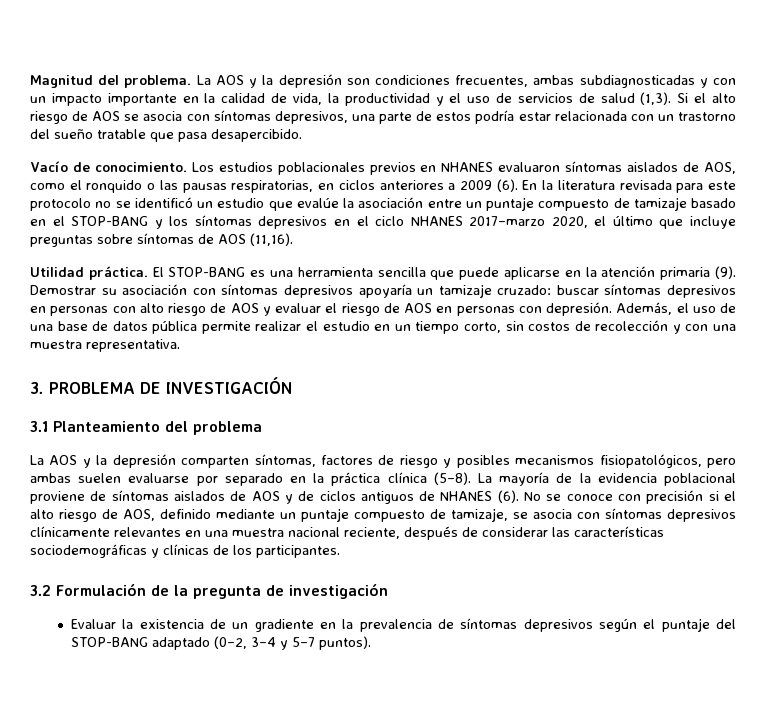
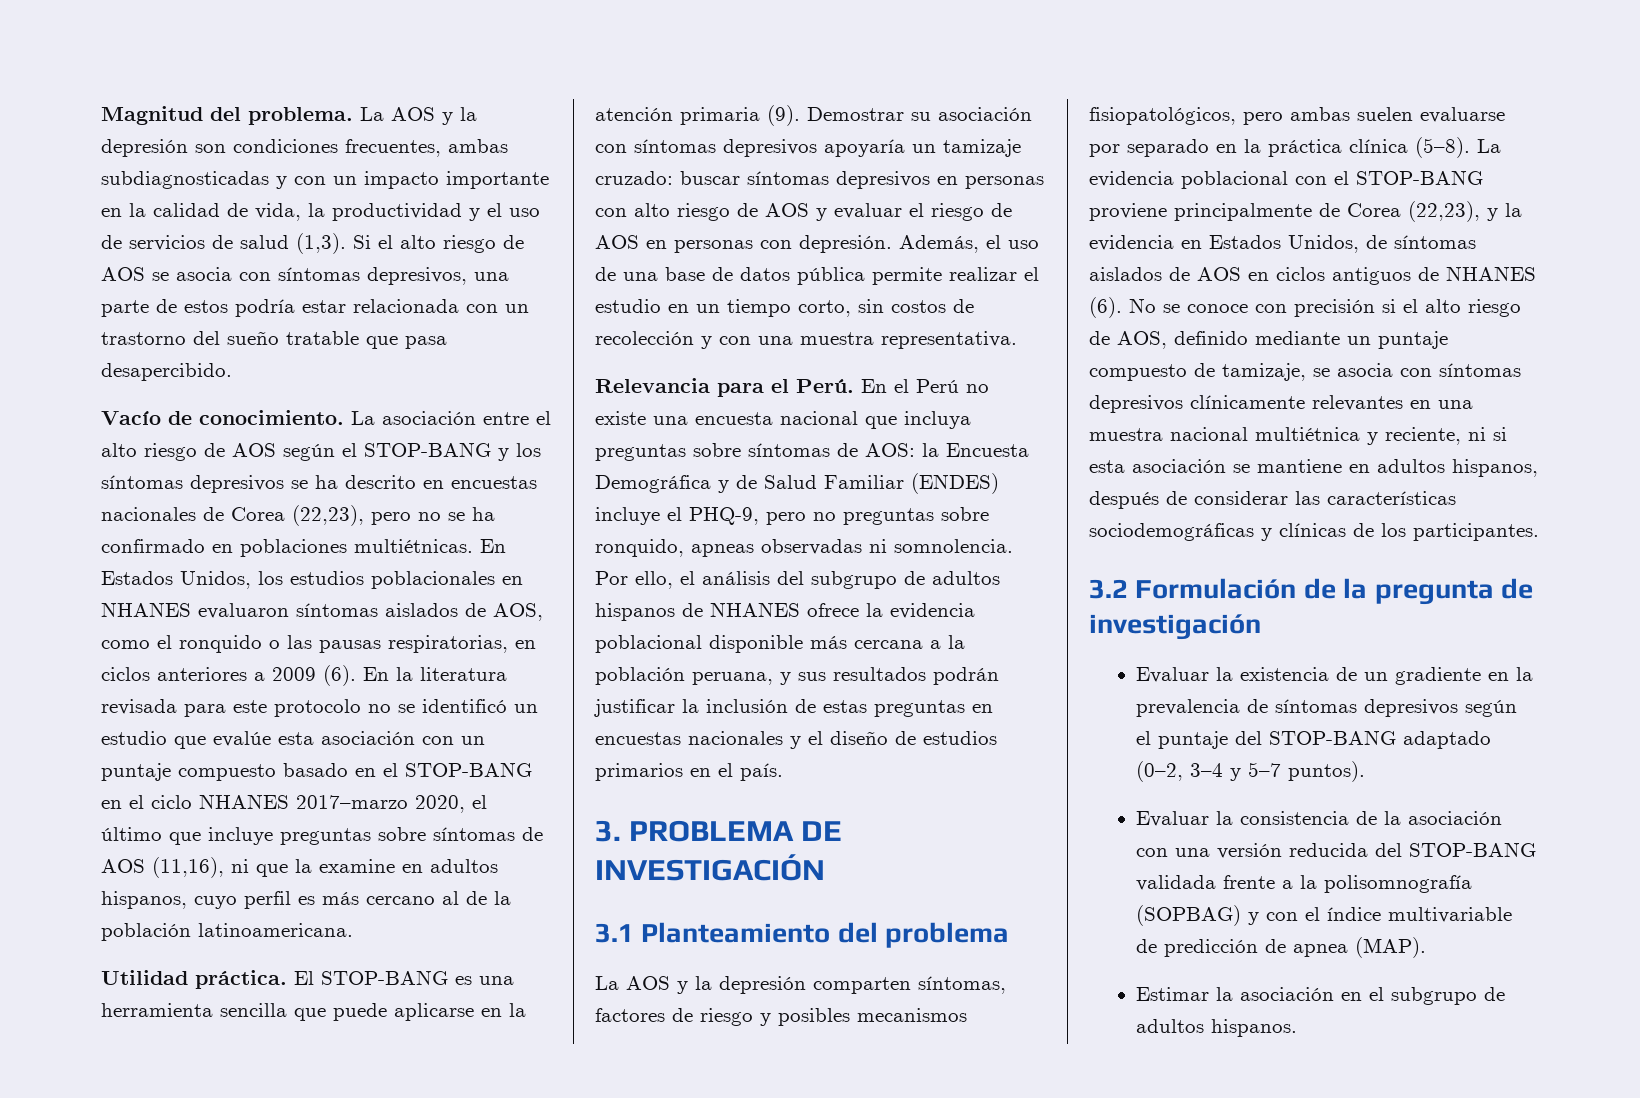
- Los estudios poblacionales previos en NHANES evaluaron síntomas aislados de AOS, como el ronquido o las pausas respiratorias, en ciclos anteriores a 2009 (6).
+ La asociación entre el alto riesgo de AOS según el STOP-BANG y los síntomas depresivos se ha descrito en encuestas nacionales de Corea (22,23), pero no se ha confirmado en poblaciones multiétnicas. En Estados Unidos, los estudios poblacionales en NHANES evaluaron síntomas aislados de AOS, como el ronquido o las pausas respiratorias, en ciclos anteriores a 2009 (6).
- En la literatura revisada para este protocolo no se identificó un estudio que evalúe la asociación entre un puntaje compuesto de tamizaje basado en el STOP-BANG y los síntomas depresivos en el ciclo NHANES 2017–marzo 2020, el último que incluye preguntas sobre síntomas de AOS (11,16).
+ En la literatura revisada para este protocolo no se identificó un estudio que evalúe esta asociación con un puntaje compuesto basado en el STOP-BANG en el ciclo NHANES 2017–marzo 2020, el último que incluye preguntas sobre síntomas de AOS (11,16), ni que la examine en adultos hispanos, cuyo perfil es más cercano al de la población latinoamericana.
+ Relevancia para el Perú. En el Perú no existe una encuesta nacional que incluya preguntas sobre síntomas de AOS: la Encuesta Demográfica y de Salud Familiar (ENDES) incluye el PHQ-9, pero no preguntas sobre ronquido, apneas observadas ni somnolencia. Por ello, el análisis del subgrupo de adultos hispanos de NHANES ofrece la evidencia poblacional disponible más cercana a la población peruana, y sus resultados podrán justificar la inclusión de estas preguntas en encuestas nacionales y el diseño de estudios primarios en el país.
- La mayoría de la evidencia poblacional proviene de síntomas aislados de AOS y de ciclos antiguos de NHANES (6).
+ La evidencia poblacional con el STOP-BANG proviene principalmente de Corea (22,23), y la evidencia en Estados Unidos, de síntomas aislados de AOS en ciclos antiguos de NHANES (6).
- No se conoce con precisión si el alto riesgo de AOS, definido mediante un puntaje compuesto de tamizaje, se asocia con síntomas depresivos clínicamente relevantes en una muestra nacional reciente, después de considerar las características sociodemográficas y clínicas de los participantes.
+ No se conoce con precisión si el alto riesgo de AOS, definido mediante un puntaje compuesto de tamizaje, se asocia con síntomas depresivos clínicamente relevantes en una muestra nacional multiétnica y reciente, ni si esta asociación se mantiene en adultos hispanos, después de considerar las características sociodemográficas y clínicas de los participantes.
+ Evaluar la consistencia de la asociación con una versión reducida del STOP-BANG validada frente a la polisomnografía (SOPBAG) y con el índice multivariable de predicción de apnea (MAP).
+ Estimar la asociación en el subgrupo de adultos hispanos.

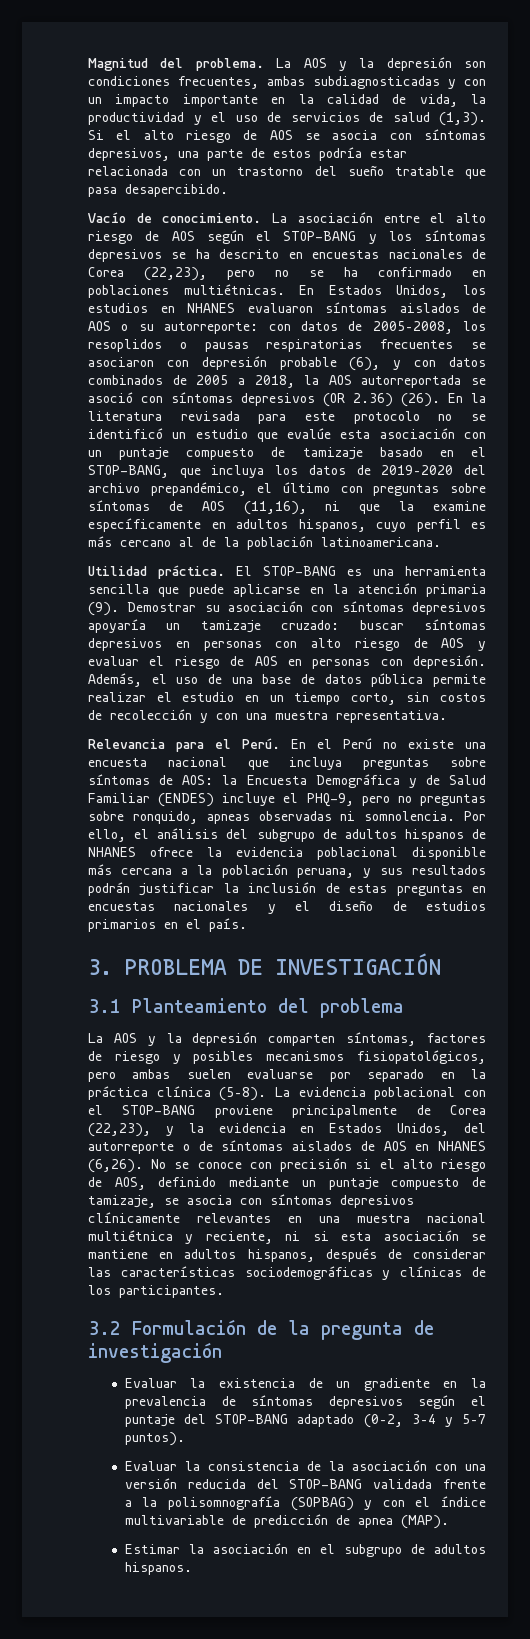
- En Estados Unidos, los estudios poblacionales en NHANES evaluaron síntomas aislados de AOS, como el ronquido o las pausas respiratorias, en ciclos anteriores a 2009 (6).
+ En Estados Unidos, los estudios en NHANES evaluaron síntomas aislados de AOS o su autorreporte: con datos de 2005–2008, los resoplidos o pausas respiratorias frecuentes se asociaron con depresión probable (6), y con datos combinados de 2005 a 2018, la AOS autorreportada se asoció con síntomas depresivos (OR 2.36) (26).
- En la literatura revisada para este protocolo no se identificó un estudio que evalúe esta asociación con un puntaje compuesto basado en el STOP-BANG en el ciclo NHANES 2017–marzo 2020, el último que incluye preguntas sobre síntomas de AOS (11,16), ni que la examine en adultos hispanos, cuyo perfil es más cercano al de la población latinoamericana.
+ En la literatura revisada para este protocolo no se identificó un estudio que evalúe esta asociación con un puntaje compuesto de tamizaje basado en el STOP-BANG, que incluya los datos de 2019–2020 del archivo prepandémico, el último con preguntas sobre síntomas de AOS (11,16), ni que la examine específicamente en adultos hispanos, cuyo perfil es más cercano al de la población latinoamericana.
- La evidencia poblacional con el STOP-BANG proviene principalmente de Corea (22,23), y la evidencia en Estados Unidos, de síntomas aislados de AOS en ciclos antiguos de NHANES (6).
+ La evidencia poblacional con el STOP-BANG proviene principalmente de Corea (22,23), y la evidencia en Estados Unidos, del autorreporte o de síntomas aislados de AOS en NHANES (6,26).

